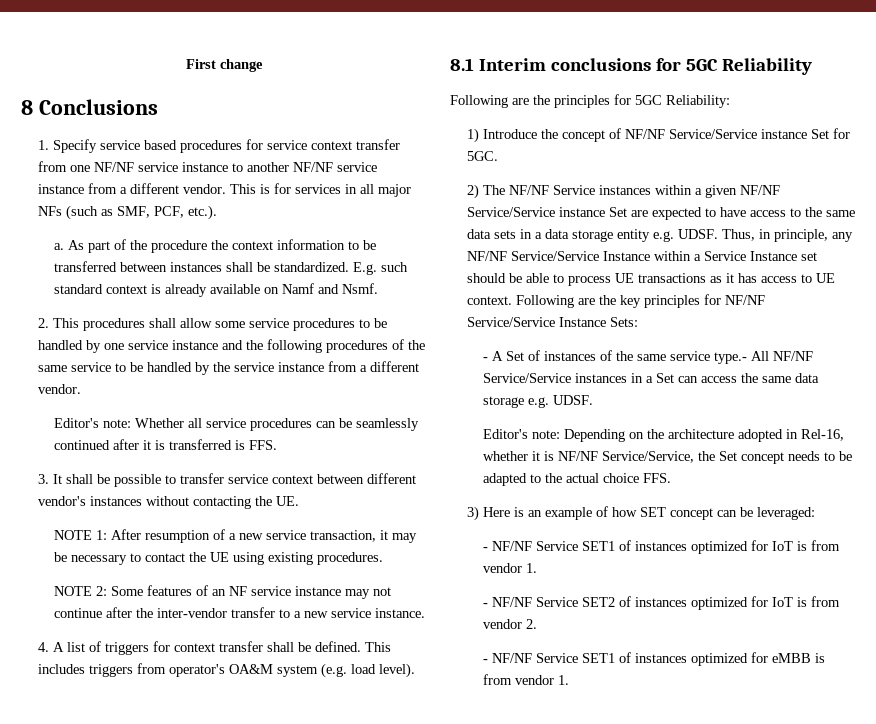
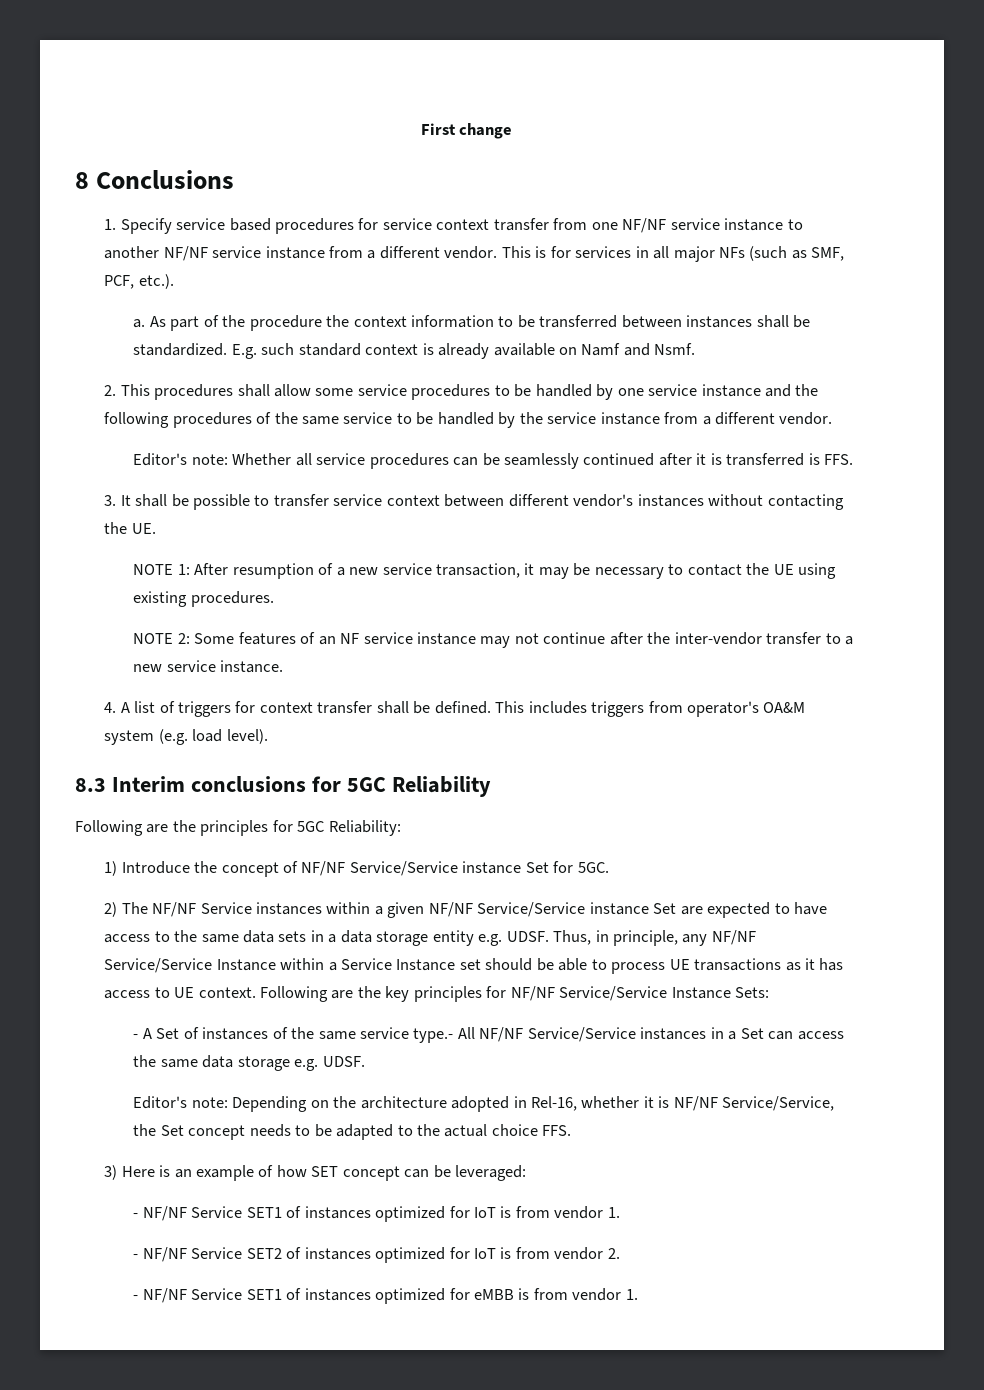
- 8.1 Interim conclusions for 5GC Reliability
+ 8.3 Interim conclusions for 5GC Reliability

